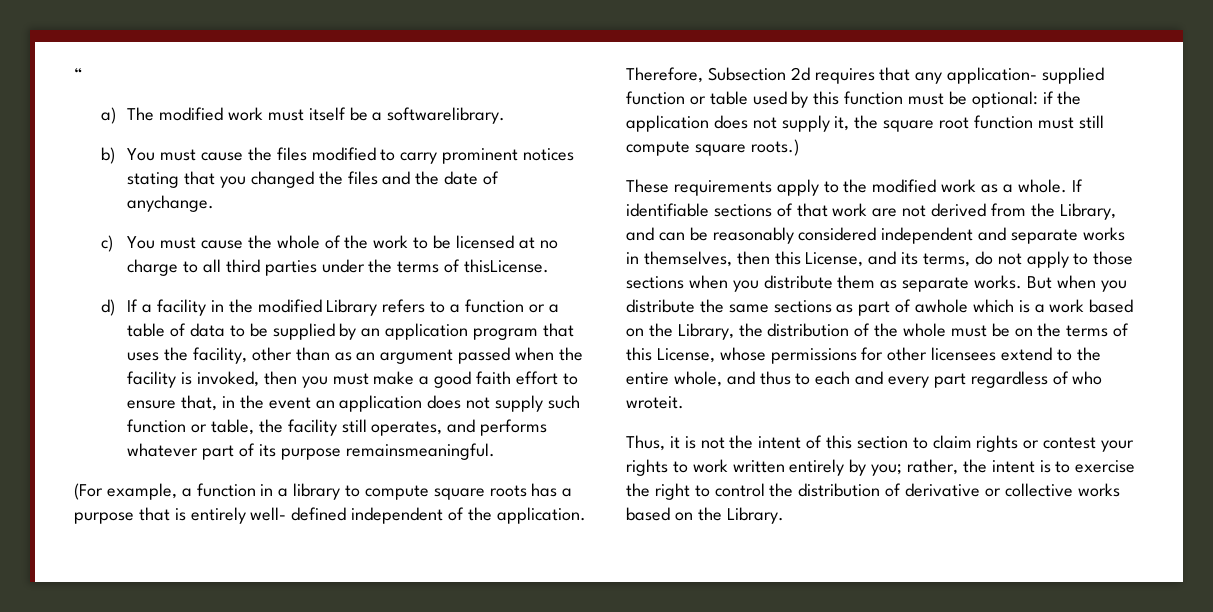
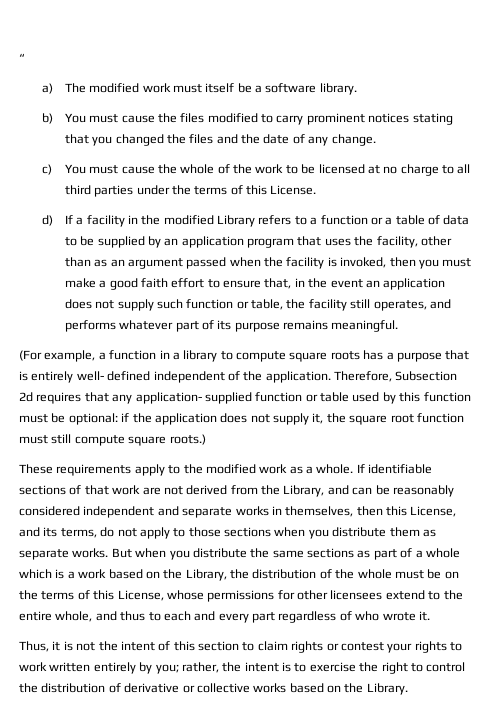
- a) The modified work must itself be a softwarelibrary.
+ a) The modified work must itself be a software library.
- b) You must cause the files modified to carry prominent notices stating that you changed the files and the date of anychange.
+ b) You must cause the files modified to carry prominent notices stating that you changed the files and the date of any change.
- c) You must cause the whole of the work to be licensed at no charge to all third parties under the terms of thisLicense.
+ c) You must cause the whole of the work to be licensed at no charge to all third parties under the terms of this License.
- d) If a facility in the modified Library refers to a function or a table of data to be supplied by an application program that uses the facility, other than as an argument passed when the facility is invoked, then you must make a good faith effort to ensure that, in the event an application does not supply such function or table, the facility still operates, and performs whatever part of its purpose remainsmeaningful.
+ d) If a facility in the modified Library refers to a function or a table of data to be supplied by an application program that uses the facility, other than as an argument passed when the facility is invoked, then you must make a good faith effort to ensure that, in the event an application does not supply such function or table, the facility still operates, and performs whatever part of its purpose remains meaningful.
- But when you distribute the same sections as part of awhole which is a work based on the Library, the distribution of the whole must be on the terms of this License, whose permissions for other licensees extend to the entire whole, and thus to each and every part regardless of who wroteit.
+ But when you distribute the same sections as part of a whole which is a work based on the Library, the distribution of the whole must be on the terms of this License, whose permissions for other licensees extend to the entire whole, and thus to each and every part regardless of who wrote it.

